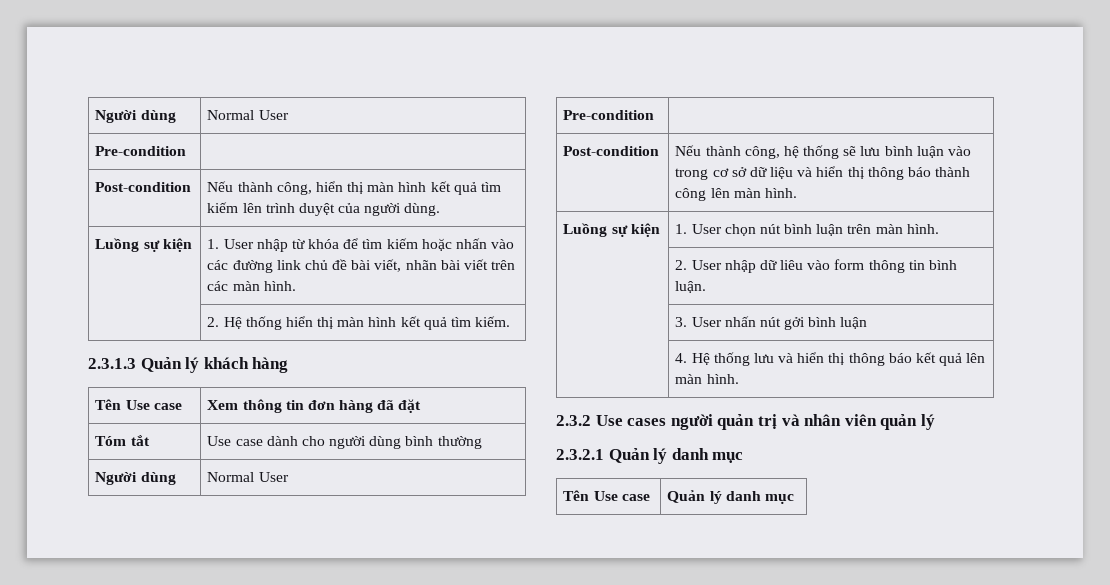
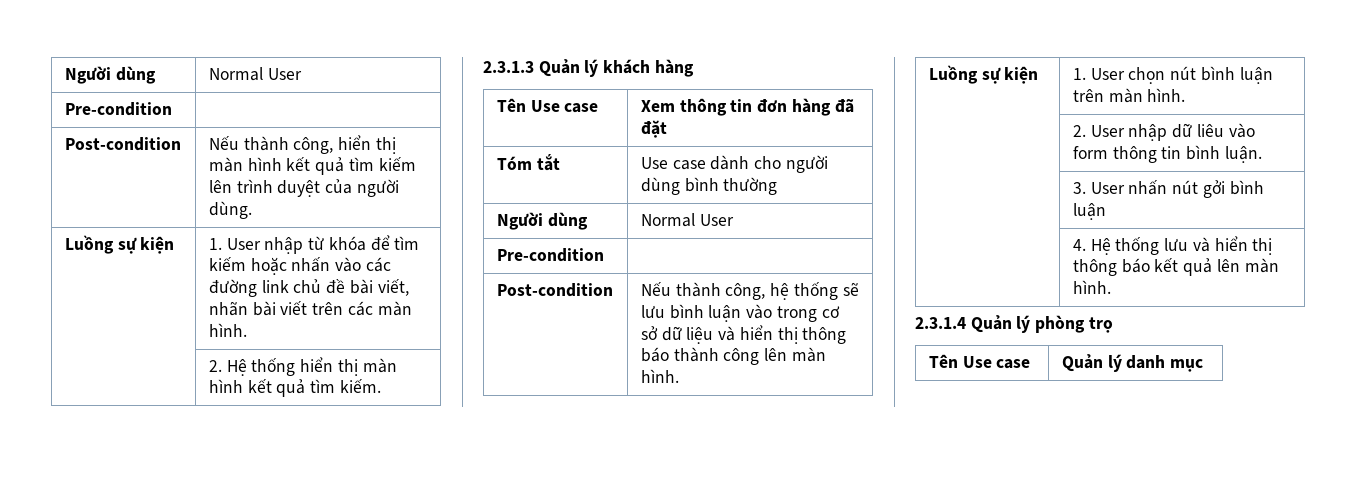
- 2.3.2 Use cases người quản trị và nhân viên quản lý
- 2.3.2.1 Quản lý danh mục
+ 2.3.1.4 Quản lý phòng trọ

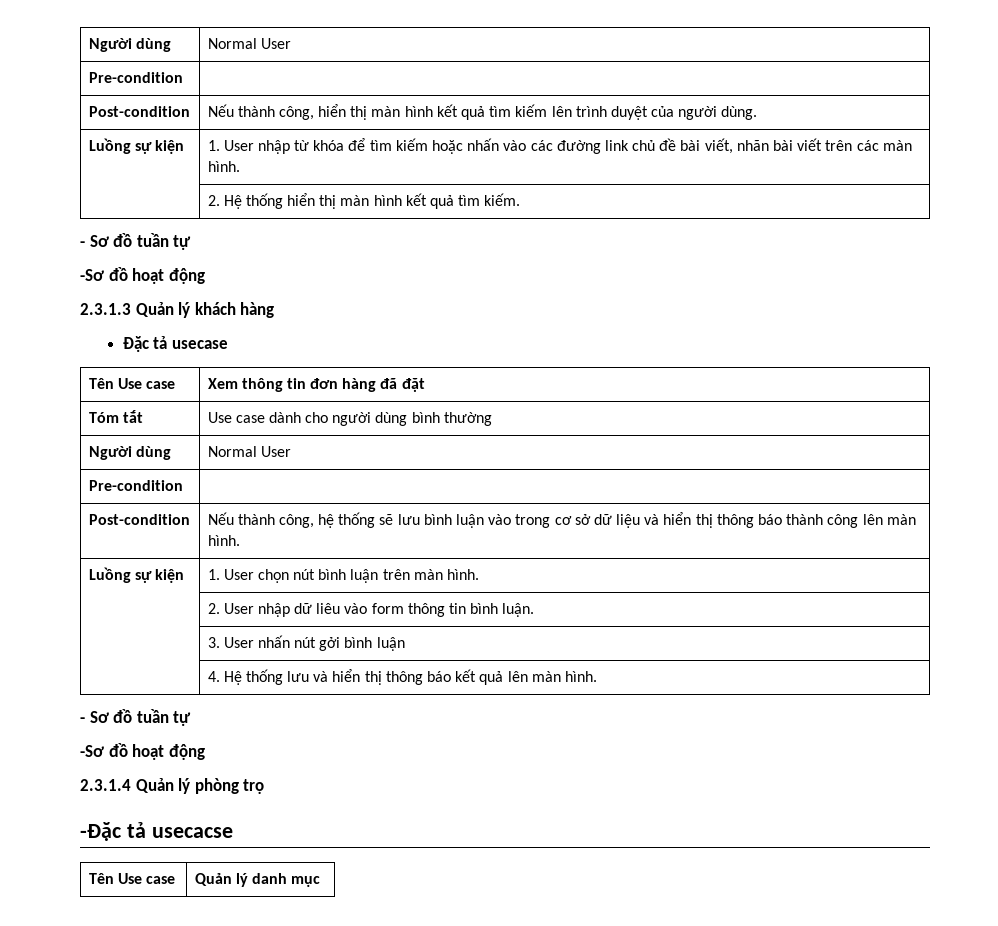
  | 2. Hệ thống hiển thị màn hình kết quả tìm kiếm.
+ - Sơ đồ tuần tự
+ -Sơ đồ hoạt động
+ Đặc tả usecase
  | 4. Hệ thống lưu và hiển thị thông báo kết quả lên màn hình.
+ - Sơ đồ tuần tự
+ -Sơ đồ hoạt động
+ -Đặc tả usecacse

